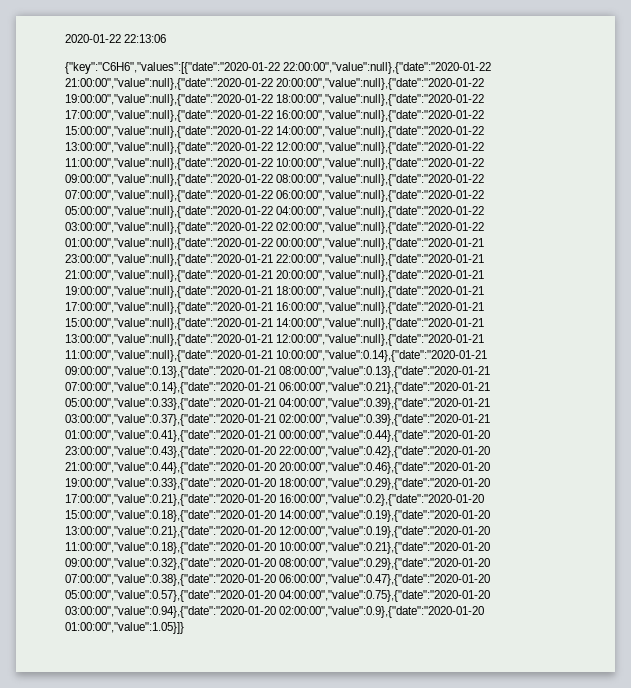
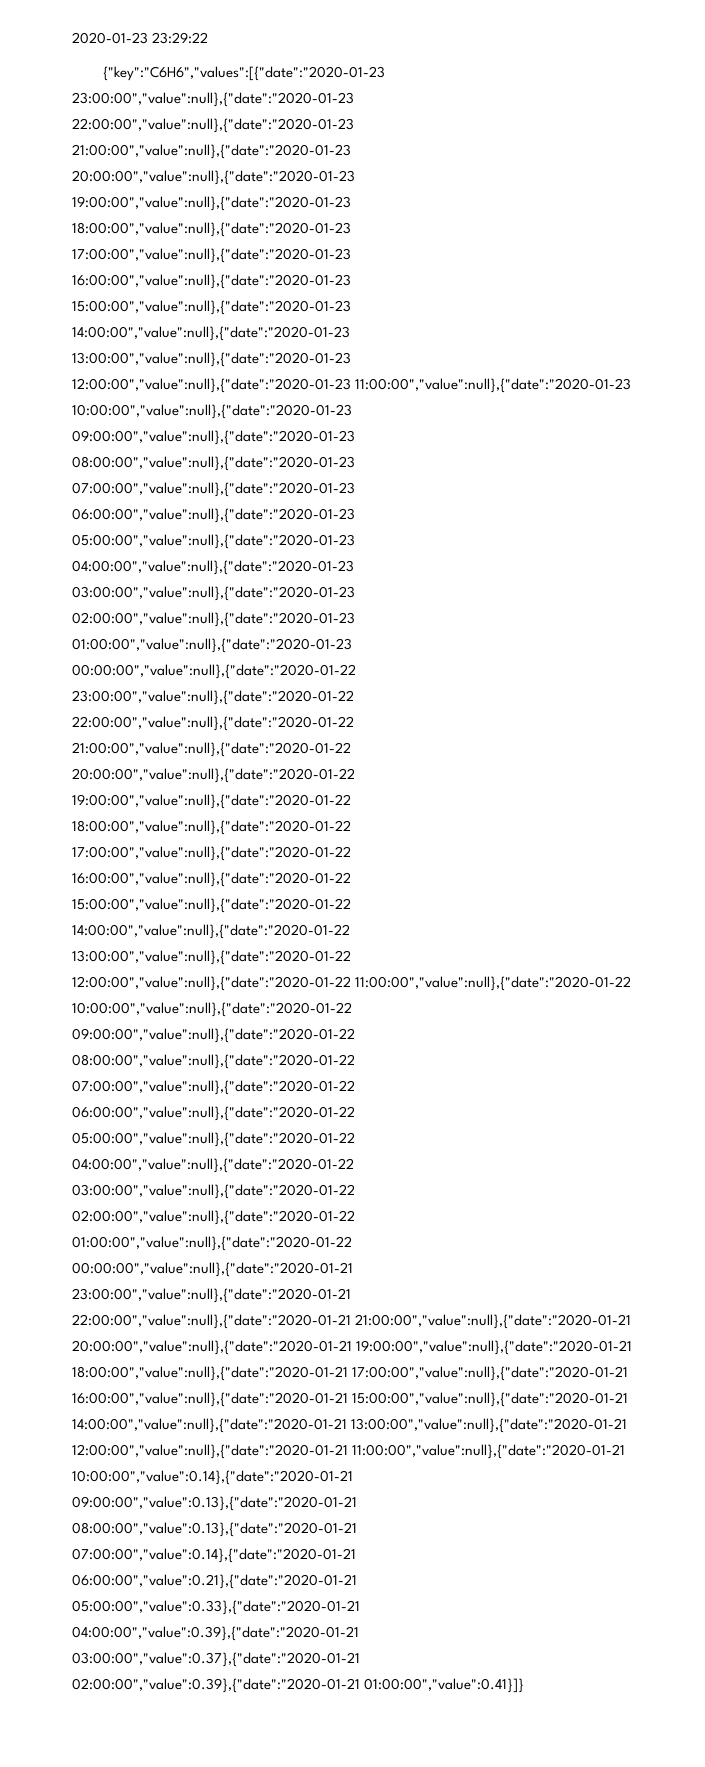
- 2020-01-22 22:13:06
- {"key":"C6H6","values":[{"date":"2020-01-22 22:00:00","value":null},{"date":"2020-01-22 21:00:00","value":null},{"date":"2020-01-22 20:00:00","value":null},{"date":"2020-01-22 19:00:00","value":null},{"date":"2020-01-22 18:00:00","value":null},{"date":"2020-01-22 17:00:00","value":null},{"date":"2020-01-22 16:00:00","value":null},{"date":"2020-01-22 15:00:00","value":null},{"date":"2020-01-22 14:00:00","value":null},{"date":"2020-01-22 13:00:00","value":null},{"date":"2020-01-22 12:00:00","value":null},{"date":"2020-01-22 11:00:00","value":null},{"date":"2020-01-22 10:00:00","value":null},{"date":"2020-01-22 09:00:00","value":null},{"date":"2020-01-22 08:00:00","value":null},{"date":"2020-01-22 07:00:00","value":null},{"date":"2020-01-22 06:00:00","value":null},{"date":"2020-01-22 05:00:00","value":null},{"date":"2020-01-22 04:00:00","value":null},{"date":"2020-01-22 03:00:00","value":null},{"date":"2020-01-22 02:00:00","value":null},{"date":"2020-01-22 01:00:00","value":null},{"date":"2020-01-22 00:00:00","value":null},{"date":"2020-01-21 23:00:00","value":null},{"date":"2020-01-21 22:00:00","value":null},{"date":"2020-01-21 21:00:00","value":null},{"date":"2020-01-21 20:00:00","value":null},{"date":"2020-01-21 19:00:00","value":null},{"date":"2020-01-21 18:00:00","value":null},{"date":"2020-01-21 17:00:00","value":null},{"date":"2020-01-21 16:00:00","value":null},{"date":"2020-01-21 15:00:00","value":null},{"date":"2020-01-21 14:00:00","value":null},{"date":"2020-01-21 13:00:00","value":null},{"date":"2020-01-21 12:00:00","value":null},{"date":"2020-01-21 11:00:00","value":null},{"date":"2020-01-21 10:00:00","value":0.14},{"date":"2020-01-21 09:00:00","value":0.13},{"date":"2020-01-21 08:00:00","value":0.13},{"date":"2020-01-21 07:00:00","value":0.14},{"date":"2020-01-21 06:00:00","value":0.21},{"date":"2020-01-21 05:00:00","value":0.33},{"date":"2020-01-21 04:00:00","value":0.39},{"date":"2020-01-21 03:00:00","value":0.37},{"date":"2020-01-21 02:00:00","value":0.39},{"date":"2020-01-21 01:00:00","value":0.41},{"date":"2020-01-21 00:00:00","value":0.44},{"date":"2020-01-20 23:00:00","value":0.43},{"date":"2020-01-20 22:00:00","value":0.42},{"date":"2020-01-20 21:00:00","value":0.44},{"date":"2020-01-20 20:00:00","value":0.46},{"date":"2020-01-20 19:00:00","value":0.33},{"date":"2020-01-20 18:00:00","value":0.29},{"date":"2020-01-20 17:00:00","value":0.21},{"date":"2020-01-20 16:00:00","value":0.2},{"date":"2020-01-20 15:00:00","value":0.18},{"date":"2020-01-20 14:00:00","value":0.19},{"date":"2020-01-20 13:00:00","value":0.21},{"date":"2020-01-20 12:00:00","value":0.19},{"date":"2020-01-20 11:00:00","value":0.18},{"date":"2020-01-20 10:00:00","value":0.21},{"date":"2020-01-20 09:00:00","value":0.32},{"date":"2020-01-20 08:00:00","value":0.29},{"date":"2020-01-20 07:00:00","value":0.38},{"date":"2020-01-20 06:00:00","value":0.47},{"date":"2020-01-20 05:00:00","value":0.57},{"date":"2020-01-20 04:00:00","value":0.75},{"date":"2020-01-20 03:00:00","value":0.94},{"date":"2020-01-20 02:00:00","value":0.9},{"date":"2020-01-20 01:00:00","value":1.05}]}
+ 2020-01-23 23:29:22
+ {"key":"C6H6","values":[{"date":"2020-01-23 23:00:00","value":null},{"date":"2020-01-23 22:00:00","value":null},{"date":"2020-01-23 21:00:00","value":null},{"date":"2020-01-23 20:00:00","value":null},{"date":"2020-01-23 19:00:00","value":null},{"date":"2020-01-23 18:00:00","value":null},{"date":"2020-01-23 17:00:00","value":null},{"date":"2020-01-23 16:00:00","value":null},{"date":"2020-01-23 15:00:00","value":null},{"date":"2020-01-23 14:00:00","value":null},{"date":"2020-01-23 13:00:00","value":null},{"date":"2020-01-23 12:00:00","value":null},{"date":"2020-01-23 11:00:00","value":null},{"date":"2020-01-23 10:00:00","value":null},{"date":"2020-01-23 09:00:00","value":null},{"date":"2020-01-23 08:00:00","value":null},{"date":"2020-01-23 07:00:00","value":null},{"date":"2020-01-23 06:00:00","value":null},{"date":"2020-01-23 05:00:00","value":null},{"date":"2020-01-23 04:00:00","value":null},{"date":"2020-01-23 03:00:00","value":null},{"date":"2020-01-23 02:00:00","value":null},{"date":"2020-01-23 01:00:00","value":null},{"date":"2020-01-23 00:00:00","value":null},{"date":"2020-01-22 23:00:00","value":null},{"date":"2020-01-22 22:00:00","value":null},{"date":"2020-01-22 21:00:00","value":null},{"date":"2020-01-22 20:00:00","value":null},{"date":"2020-01-22 19:00:00","value":null},{"date":"2020-01-22 18:00:00","value":null},{"date":"2020-01-22 17:00:00","value":null},{"date":"2020-01-22 16:00:00","value":null},{"date":"2020-01-22 15:00:00","value":null},{"date":"2020-01-22 14:00:00","value":null},{"date":"2020-01-22 13:00:00","value":null},{"date":"2020-01-22 12:00:00","value":null},{"date":"2020-01-22 11:00:00","value":null},{"date":"2020-01-22 10:00:00","value":null},{"date":"2020-01-22 09:00:00","value":null},{"date":"2020-01-22 08:00:00","value":null},{"date":"2020-01-22 07:00:00","value":null},{"date":"2020-01-22 06:00:00","value":null},{"date":"2020-01-22 05:00:00","value":null},{"date":"2020-01-22 04:00:00","value":null},{"date":"2020-01-22 03:00:00","value":null},{"date":"2020-01-22 02:00:00","value":null},{"date":"2020-01-22 01:00:00","value":null},{"date":"2020-01-22 00:00:00","value":null},{"date":"2020-01-21 23:00:00","value":null},{"date":"2020-01-21 22:00:00","value":null},{"date":"2020-01-21 21:00:00","value":null},{"date":"2020-01-21 20:00:00","value":null},{"date":"2020-01-21 19:00:00","value":null},{"date":"2020-01-21 18:00:00","value":null},{"date":"2020-01-21 17:00:00","value":null},{"date":"2020-01-21 16:00:00","value":null},{"date":"2020-01-21 15:00:00","value":null},{"date":"2020-01-21 14:00:00","value":null},{"date":"2020-01-21 13:00:00","value":null},{"date":"2020-01-21 12:00:00","value":null},{"date":"2020-01-21 11:00:00","value":null},{"date":"2020-01-21 10:00:00","value":0.14},{"date":"2020-01-21 09:00:00","value":0.13},{"date":"2020-01-21 08:00:00","value":0.13},{"date":"2020-01-21 07:00:00","value":0.14},{"date":"2020-01-21 06:00:00","value":0.21},{"date":"2020-01-21 05:00:00","value":0.33},{"date":"2020-01-21 04:00:00","value":0.39},{"date":"2020-01-21 03:00:00","value":0.37},{"date":"2020-01-21 02:00:00","value":0.39},{"date":"2020-01-21 01:00:00","value":0.41}]}

